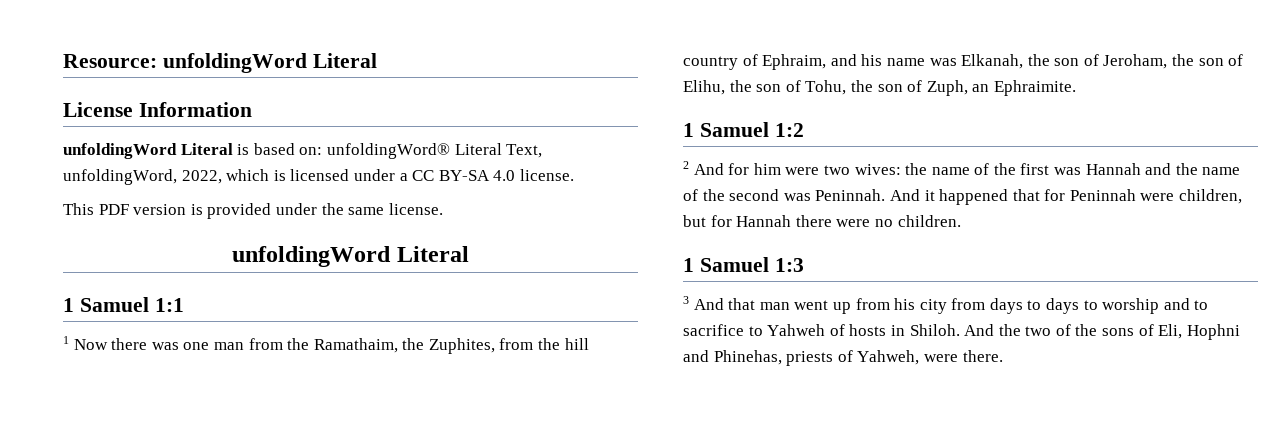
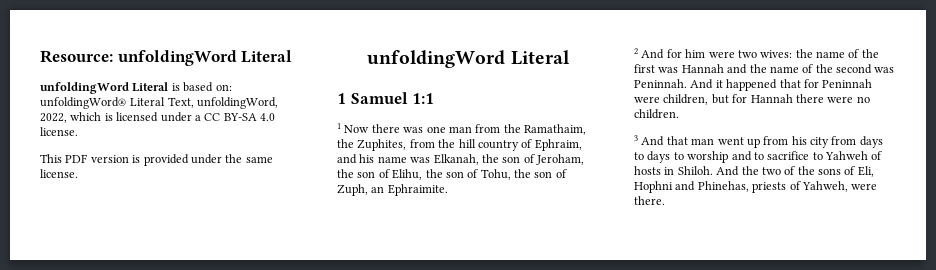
- License Information
- 1 Samuel 1:2
- 1 Samuel 1:3

